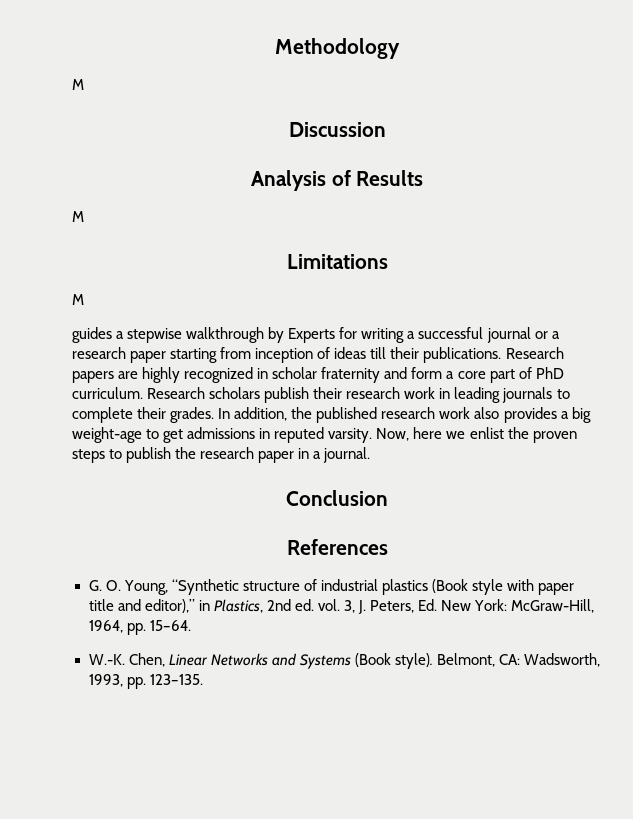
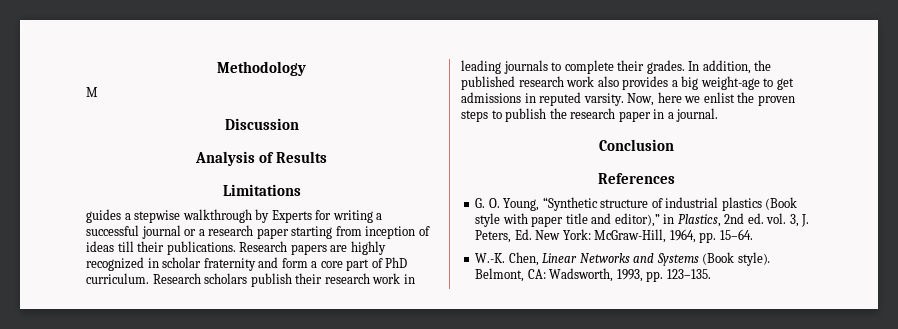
  Analysis of Results
- M
  Limitations
- M

